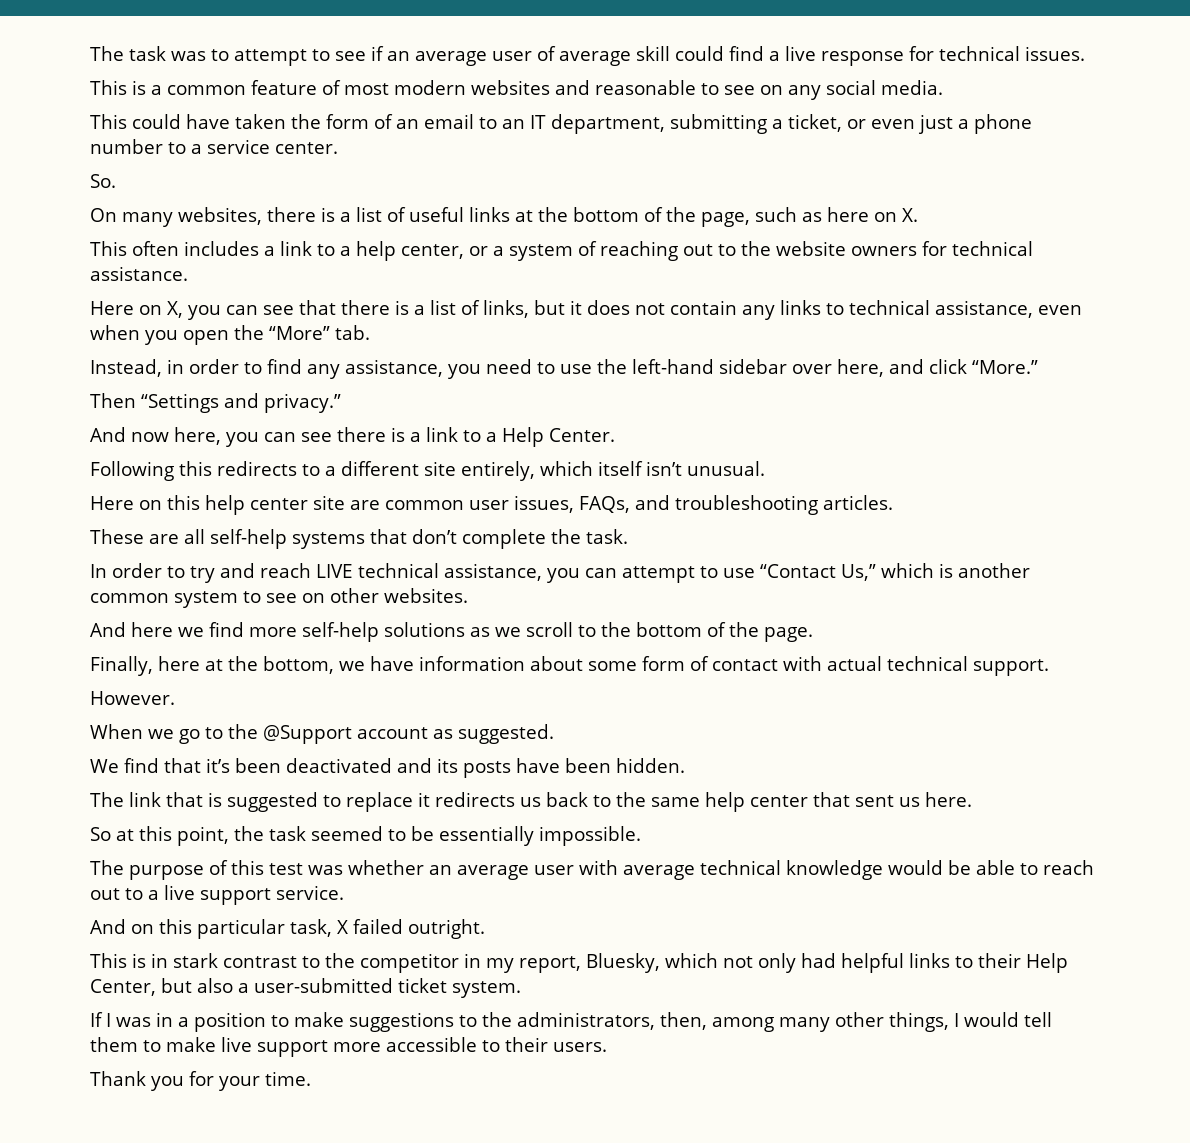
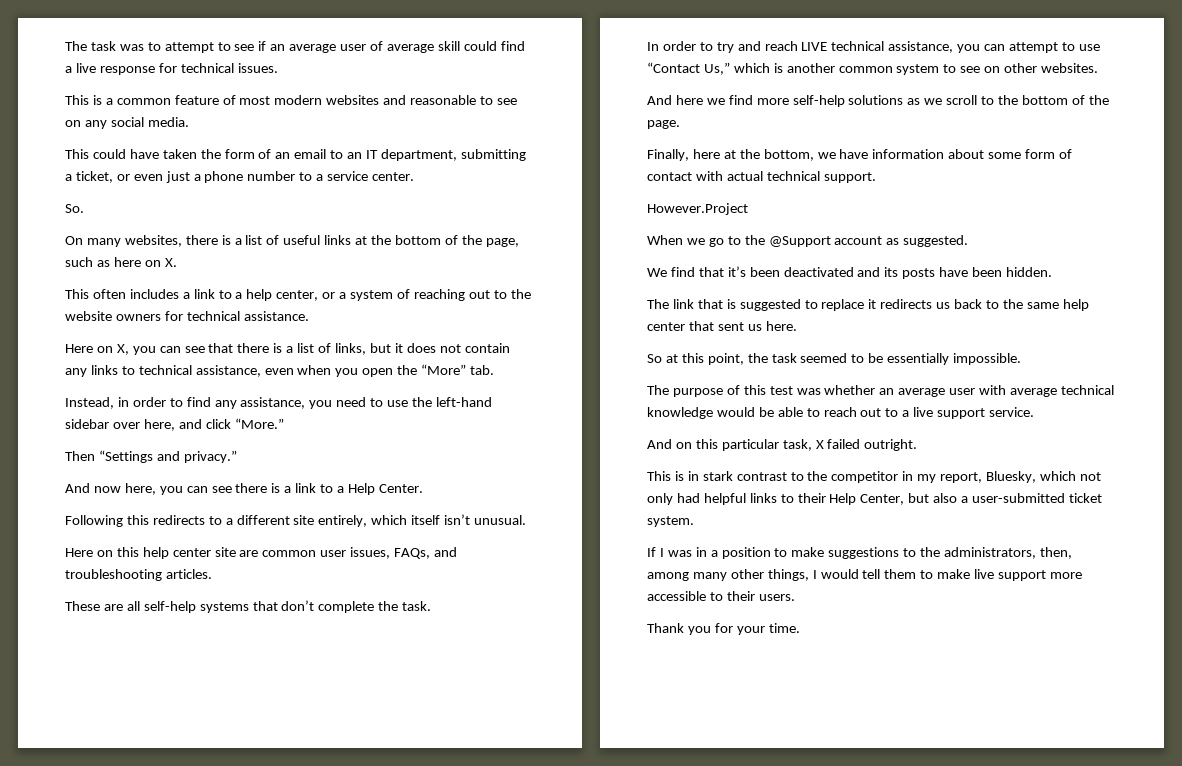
- However.
+ However.Project

